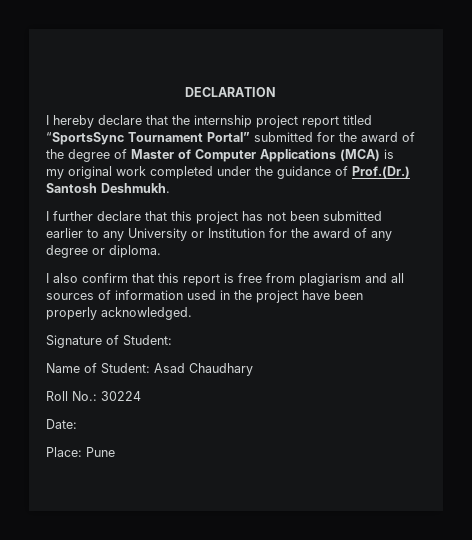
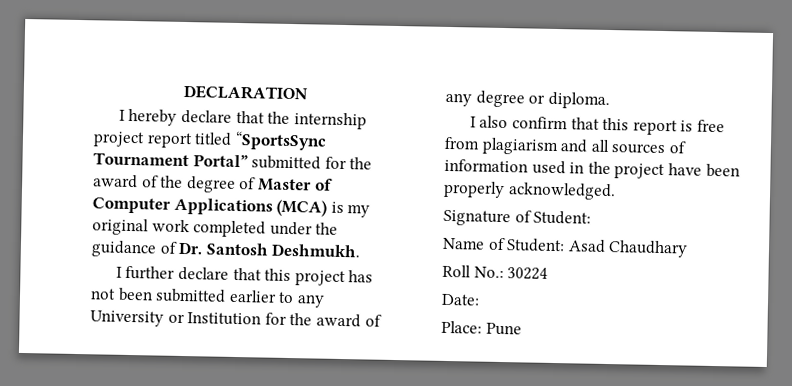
- I hereby declare that the internship project report titled “SportsSync Tournament Portal” submitted for the award of the degree of Master of Computer Applications (MCA) is my original work completed under the guidance of Prof.(Dr.) Santosh Deshmukh.
+ I hereby declare that the internship project report titled “SportsSync Tournament Portal” submitted for the award of the degree of Master of Computer Applications (MCA) is my original work completed under the guidance of Dr. Santosh Deshmukh.

